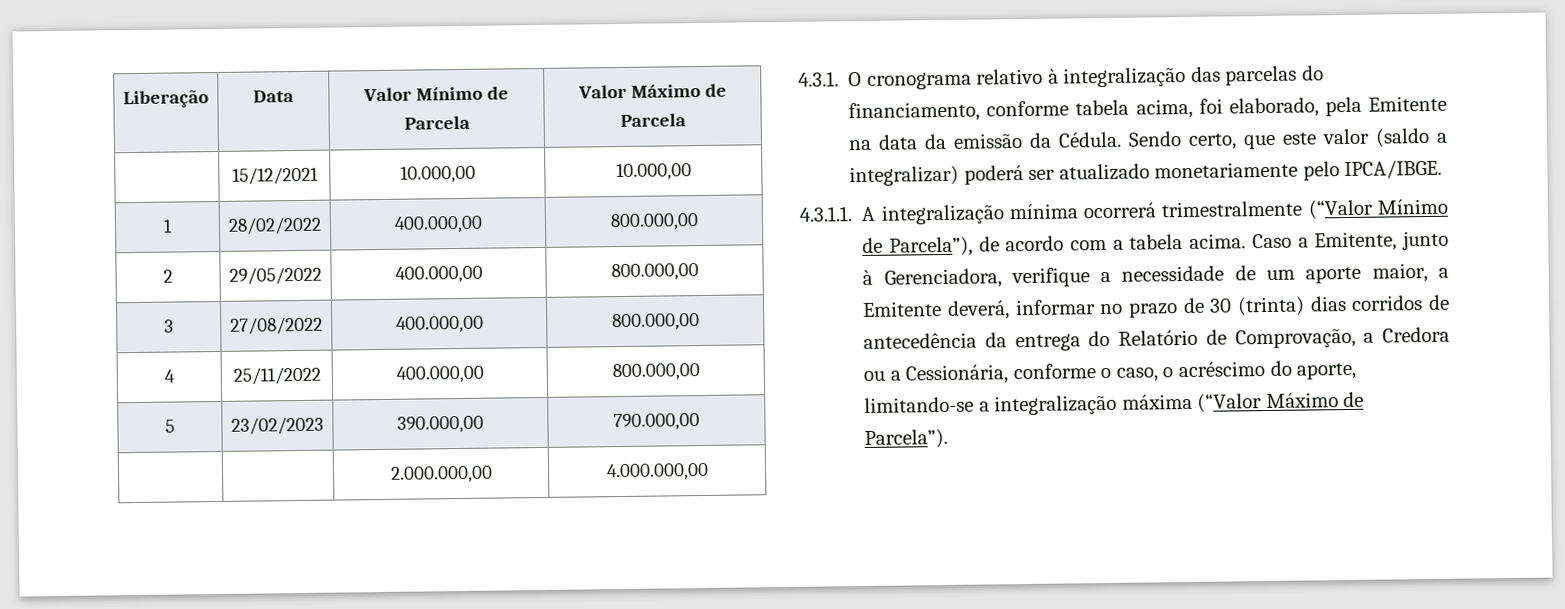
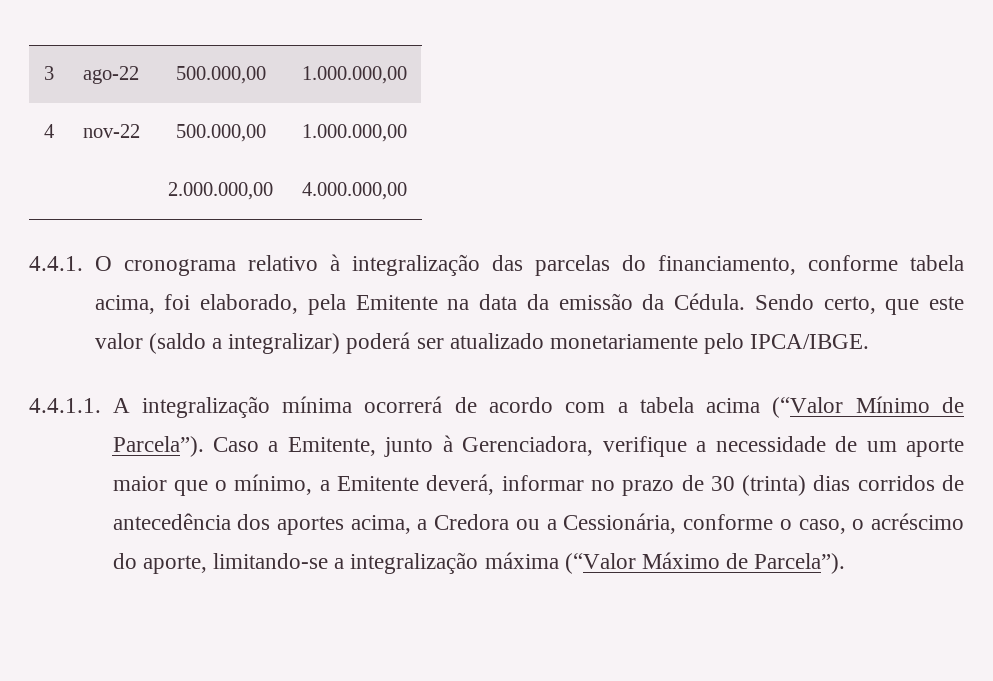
- Liberação | Data | Valor Mínimo de Parcela | Valor Máximo de Parcela
- | 15/12/2021 | 10.000,00 | 10.000,00
- 1 | 28/02/2022 | 400.000,00 | 800.000,00
- 2 | 29/05/2022 | 400.000,00 | 800.000,00
- 3 | 27/08/2022 | 400.000,00 | 800.000,00
- 4 | 25/11/2022 | 400.000,00 | 800.000,00
- 5 | 23/02/2023 | 390.000,00 | 790.000,00
+ 3 | ago-22 | 500.000,00 | 1.000.000,00
+ 4 | nov-22 | 500.000,00 | 1.000.000,00
- 4.3.1. O cronograma relativo à integralização das parcelas do financiamento, conforme tabela acima, foi elaborado, pela Emitente na data da emissão da Cédula.
+ 4.4.1. O cronograma relativo à integralização das parcelas do financiamento, conforme tabela acima, foi elaborado, pela Emitente na data da emissão da Cédula.
- 4.3.1.1. A integralização mínima ocorrerá trimestralmente (“Valor Mínimo de Parcela”), de acordo com a tabela acima.
+ 4.4.1.1. A integralização mínima ocorrerá de acordo com a tabela acima (“Valor Mínimo de Parcela”).
- Caso a Emitente, junto à Gerenciadora, verifique a necessidade de um aporte maior, a Emitente deverá, informar no prazo de 30 (trinta) dias corridos de antecedência da entrega do Relatório de Comprovação, a Credora ou a Cessionária, conforme o caso, o acréscimo do aporte, limitando-se a integralização máxima (“Valor Máximo de Parcela”).
+ Caso a Emitente, junto à Gerenciadora, verifique a necessidade de um aporte maior que o mínimo, a Emitente deverá, informar no prazo de 30 (trinta) dias corridos de antecedência dos aportes acima, a Credora ou a Cessionária, conforme o caso, o acréscimo do aporte, limitando-se a integralização máxima (“Valor Máximo de Parcela”).

